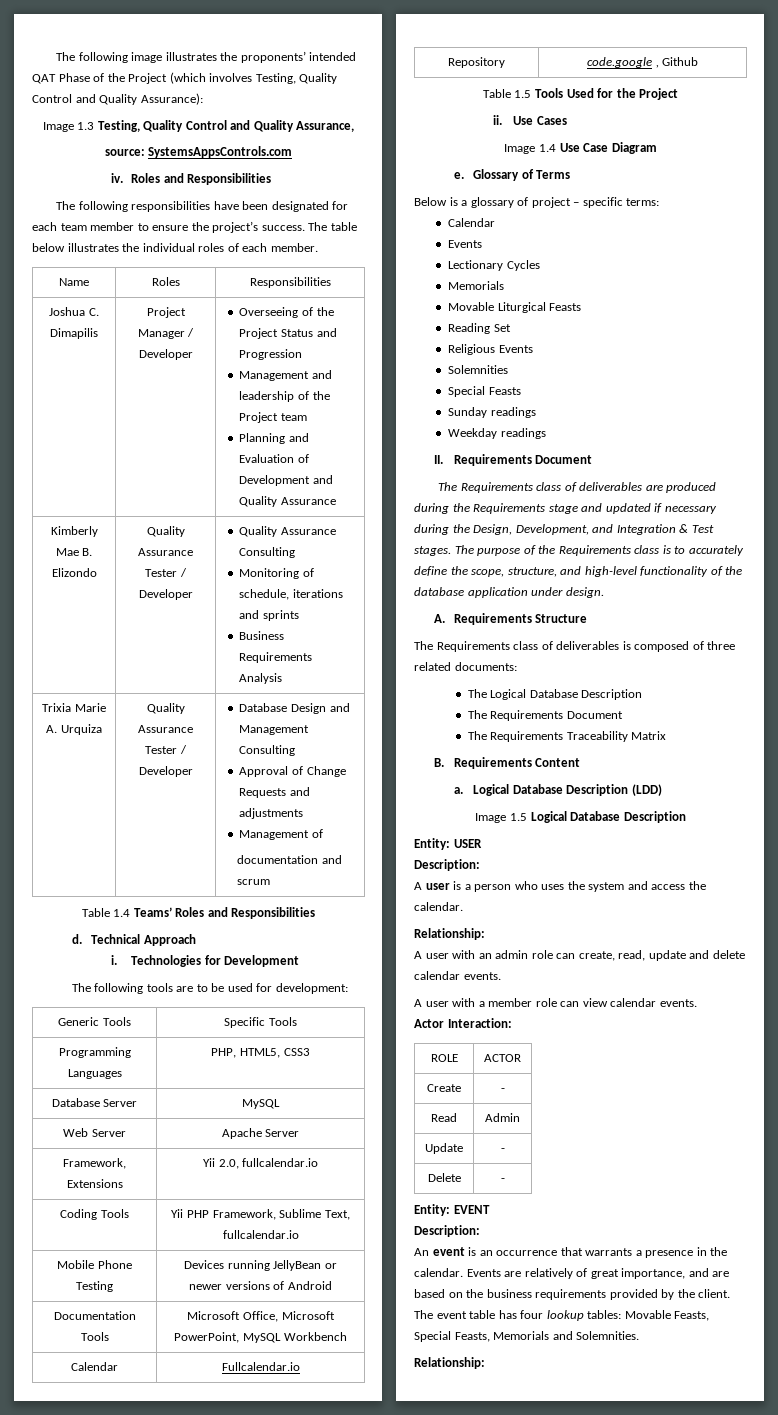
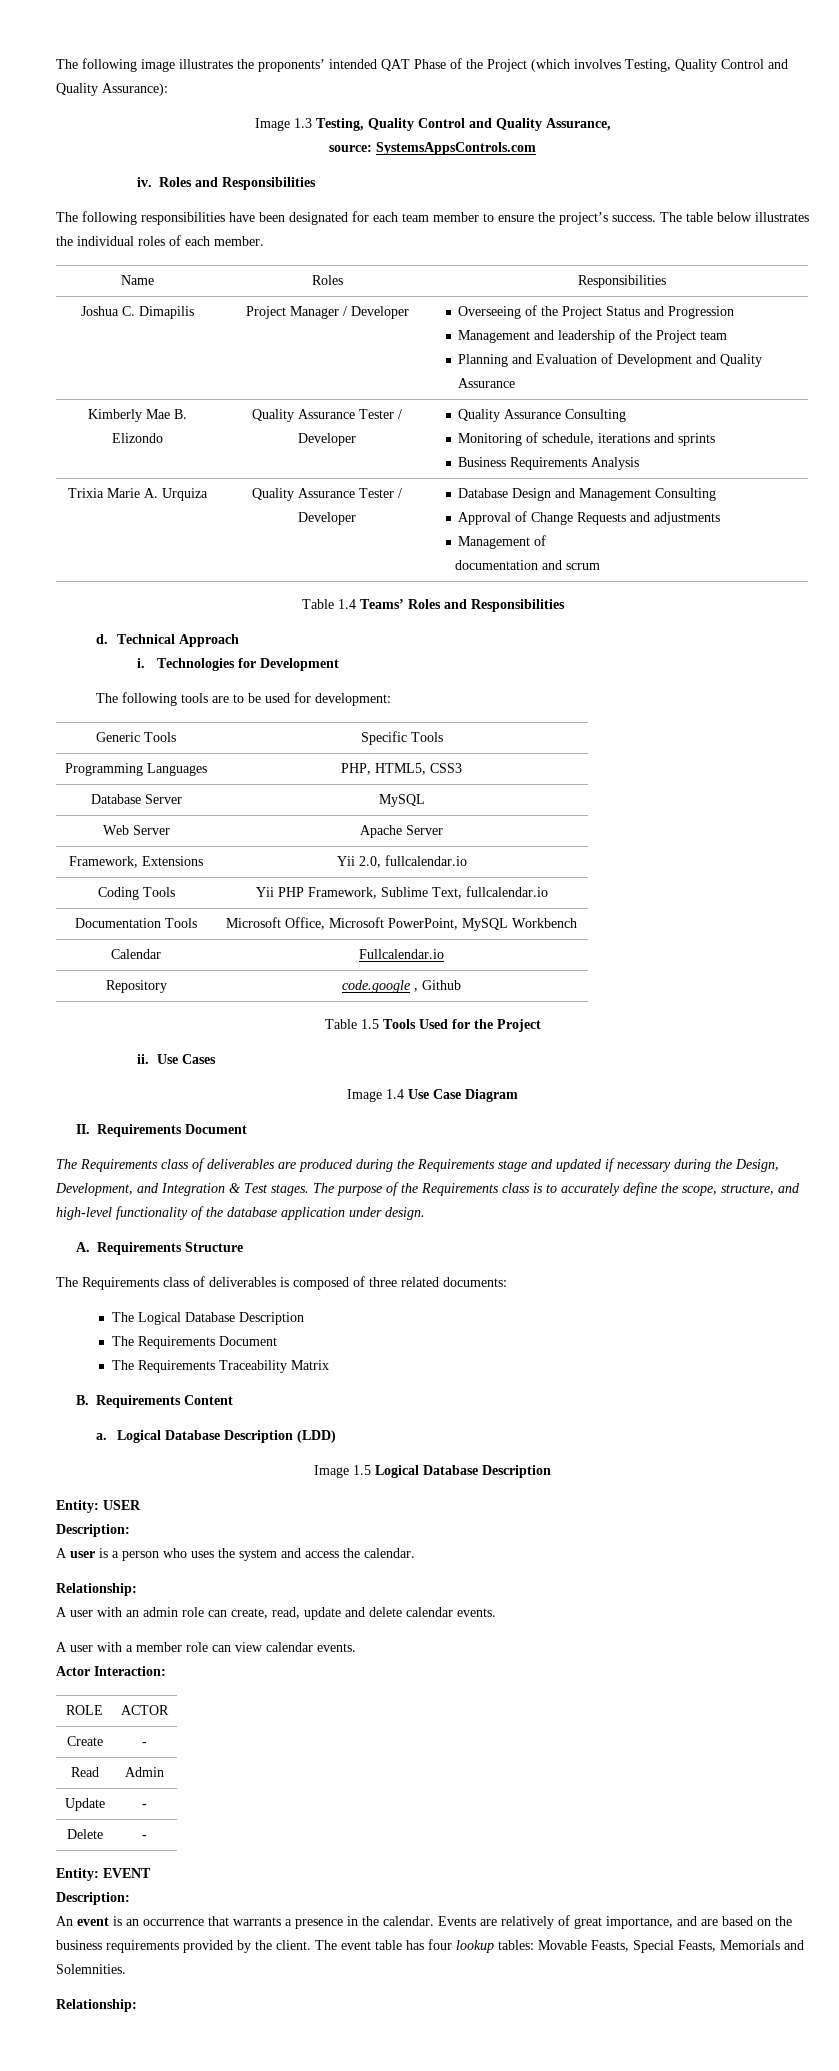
- Mobile Phone Testing | Devices running JellyBean or newer versions of Android
- e. Glossary of Terms
- Below is a glossary of project – specific terms:
- Calendar
- Events
- Lectionary Cycles
- Memorials
- Movable Liturgical Feasts
- Reading Set
- Religious Events
- Solemnities
- Special Feasts
- Sunday readings
- Weekday readings

